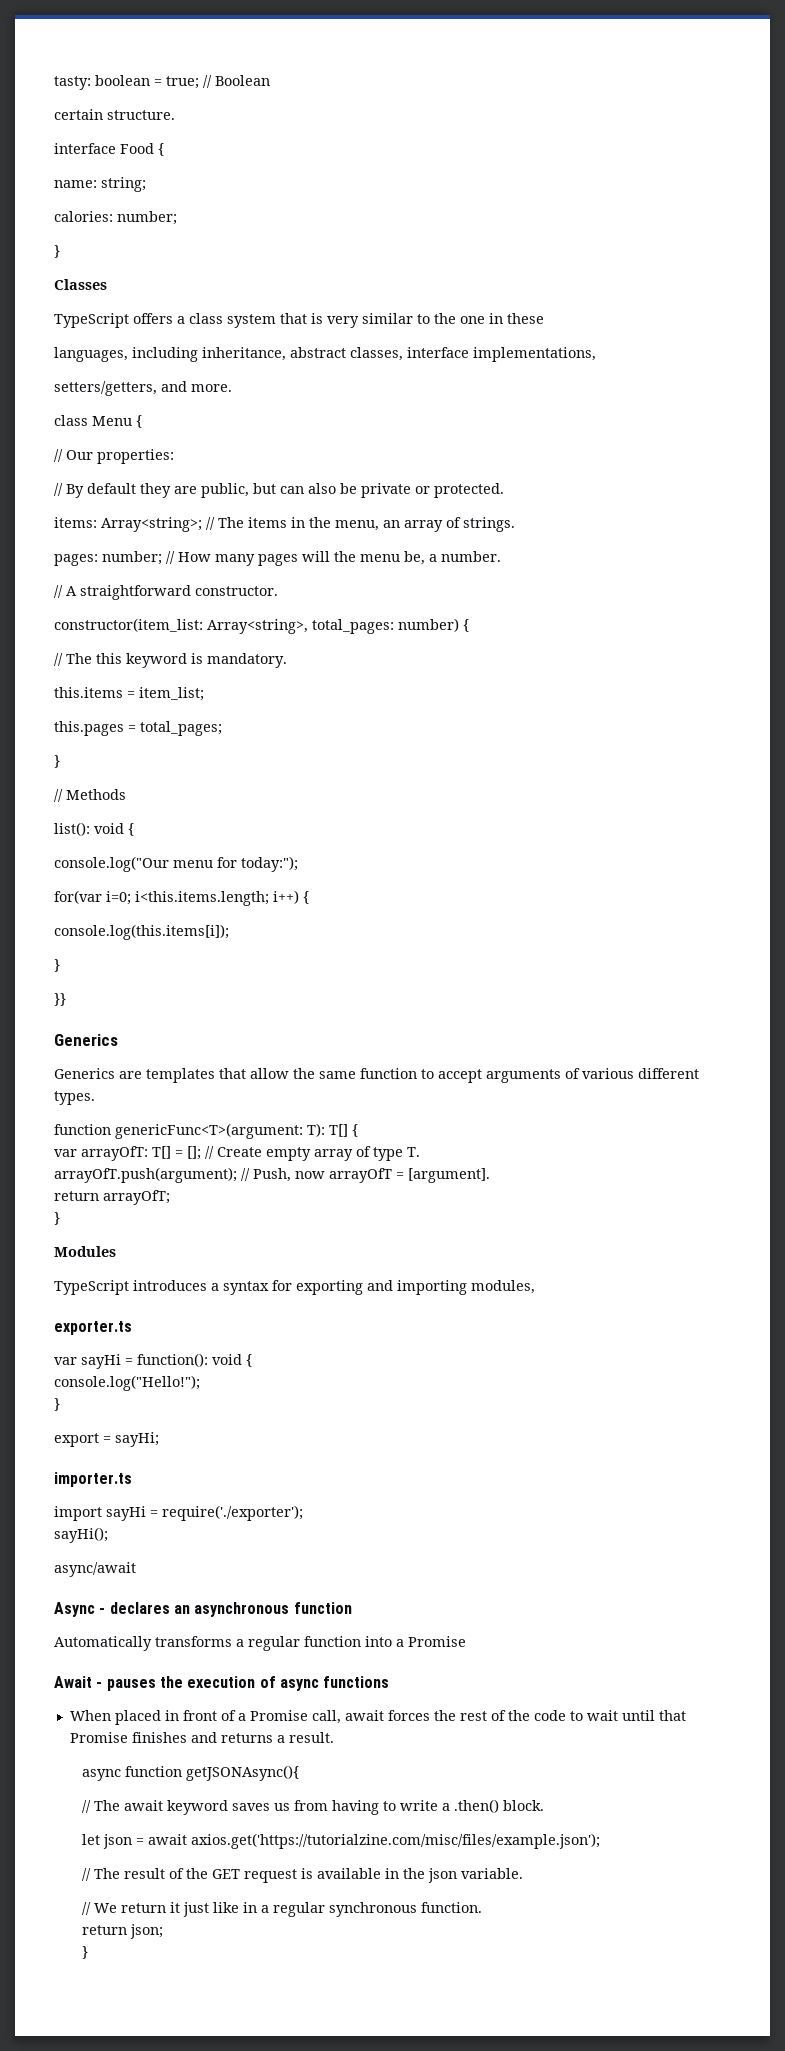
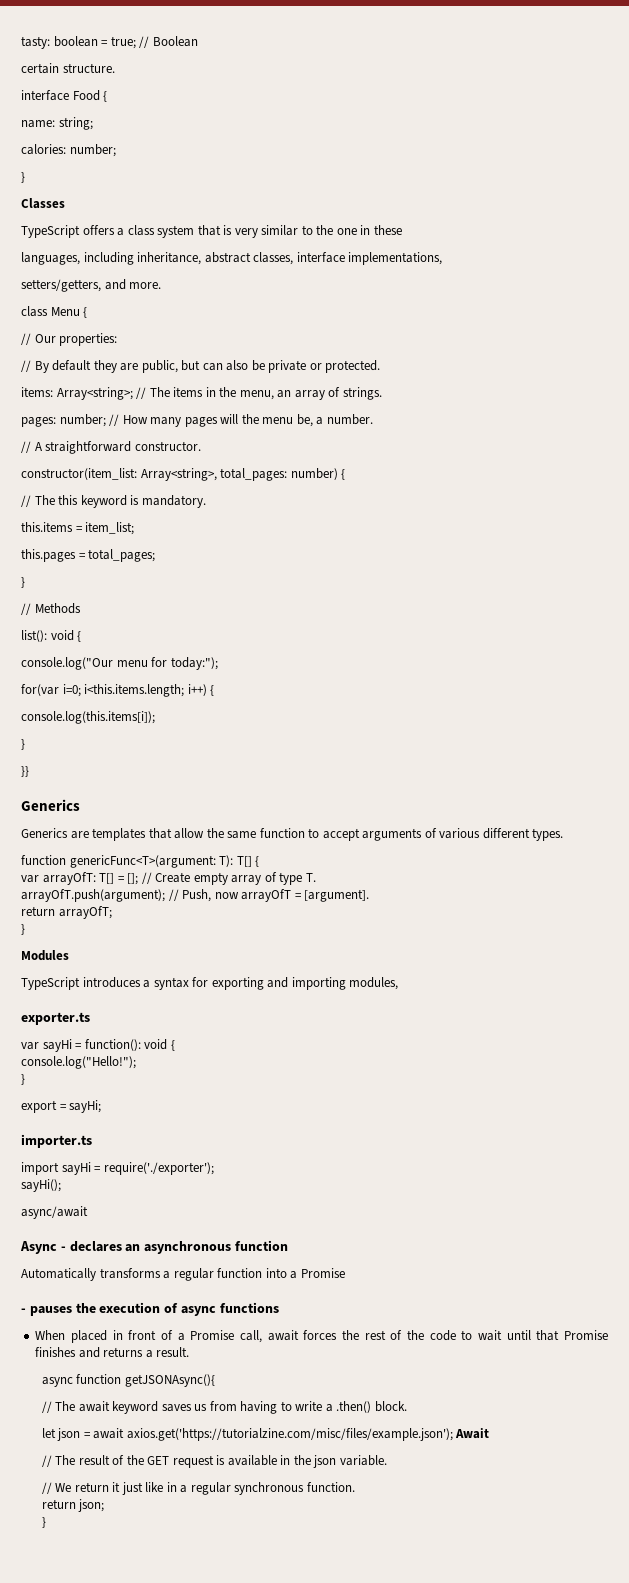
- Await - pauses the execution of async functions
+ - pauses the execution of async functions
- let json = await axios.get('https://tutorialzine.com/misc/files/example.json');
+ let json = await axios.get('https://tutorialzine.com/misc/files/example.json'); Await

